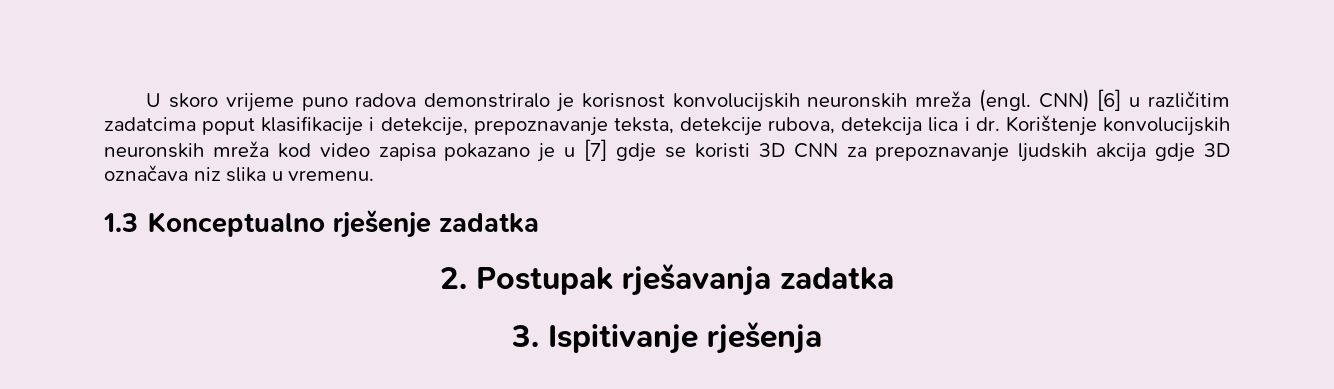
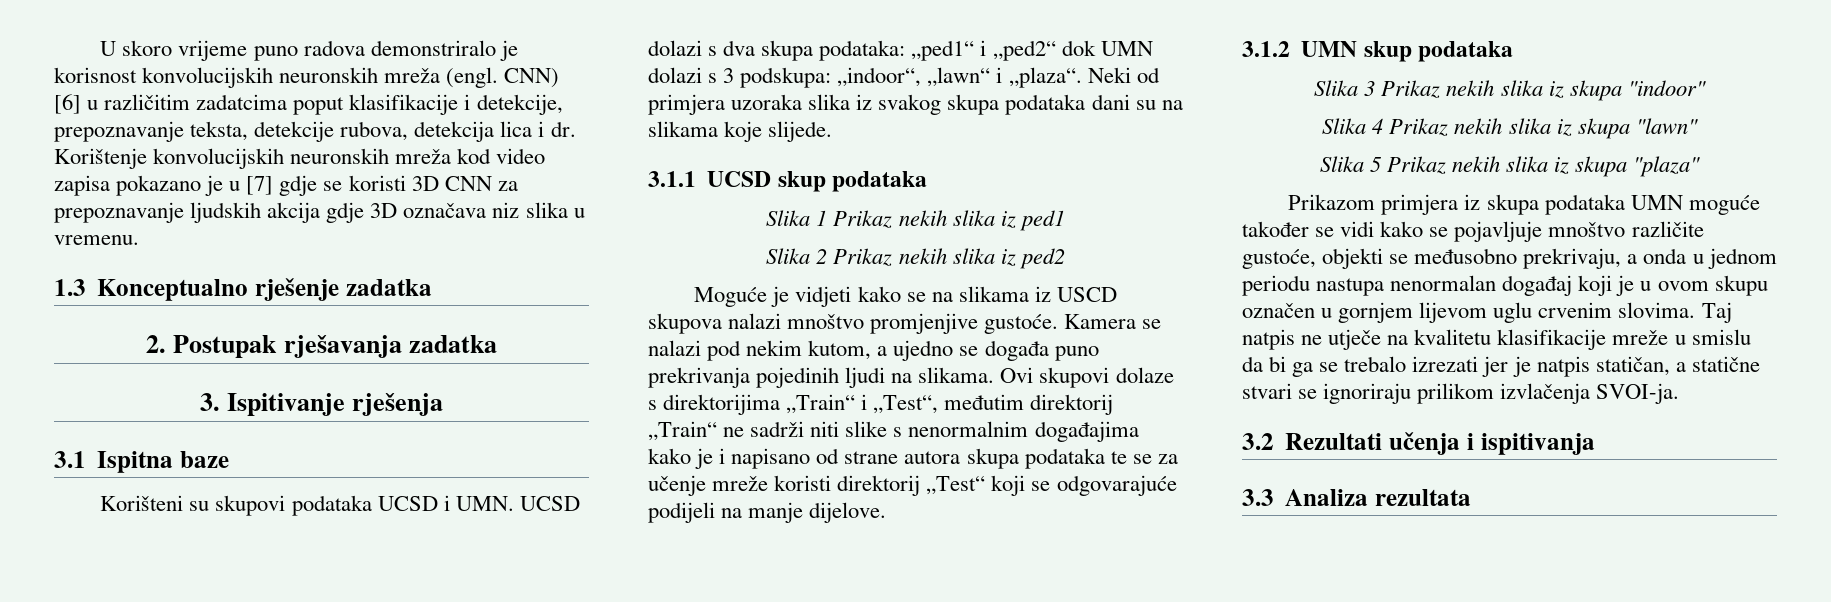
+ 3.1 Ispitna baze
+ Korišteni su skupovi podataka UCSD i UMN. UCSD dolazi s dva skupa podataka: „ped1“ i „ped2“ dok UMN dolazi s 3 podskupa: „indoor“, „lawn“ i „plaza“. Neki od primjera uzoraka slika iz svakog skupa podataka dani su na slikama koje slijede.
+ 3.1.1 UCSD skup podataka
+ Slika 1 Prikaz nekih slika iz ped1
+ Slika 2 Prikaz nekih slika iz ped2
+ Moguće je vidjeti kako se na slikama iz USCD skupova nalazi mnoštvo promjenjive gustoće. Kamera se nalazi pod nekim kutom, a ujedno se događa puno prekrivanja pojedinih ljudi na slikama. Ovi skupovi dolaze s direktorijima „Train“ i „Test“, međutim direktorij „Train“ ne sadrži niti slike s nenormalnim događajima kako je i napisano od strane autora skupa podataka te se za učenje mreže koristi direktorij „Test“ koji se odgovarajuće podijeli na manje dijelove.
+ 3.1.2 UMN skup podataka
+ Slika 3 Prikaz nekih slika iz skupa "indoor"
+ Slika 4 Prikaz nekih slika iz skupa "lawn"
+ Slika 5 Prikaz nekih slika iz skupa "plaza"
+ Prikazom primjera iz skupa podataka UMN moguće također se vidi kako se pojavljuje mnoštvo različite gustoće, objekti se međusobno prekrivaju, a onda u jednom periodu nastupa nenormalan događaj koji je u ovom skupu označen u gornjem lijevom uglu crvenim slovima. Taj natpis ne utječe na kvalitetu klasifikacije mreže u smislu da bi ga se trebalo izrezati jer je natpis statičan, a statične stvari se ignoriraju prilikom izvlačenja SVOI-ja.
+ 3.2 Rezultati učenja i ispitivanja
+ 3.3 Analiza rezultata

